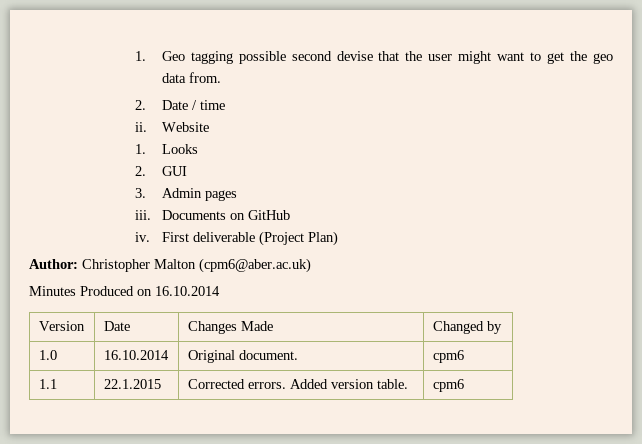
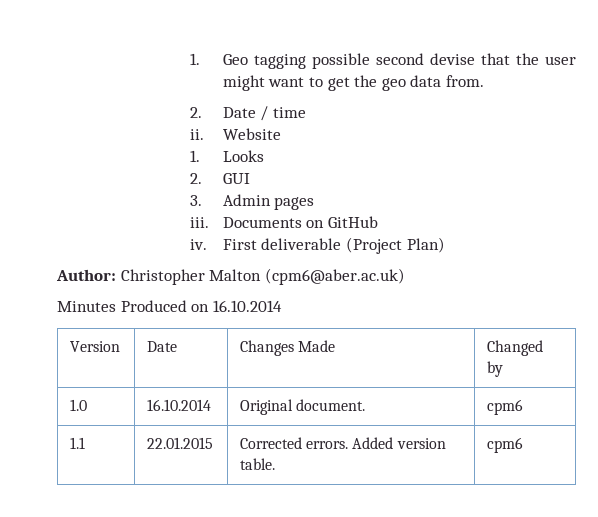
- 1.1 | 22.1.2015 | Corrected errors. Added version table. | cpm6
+ 1.1 | 22.01.2015 | Corrected errors. Added version table. | cpm6

